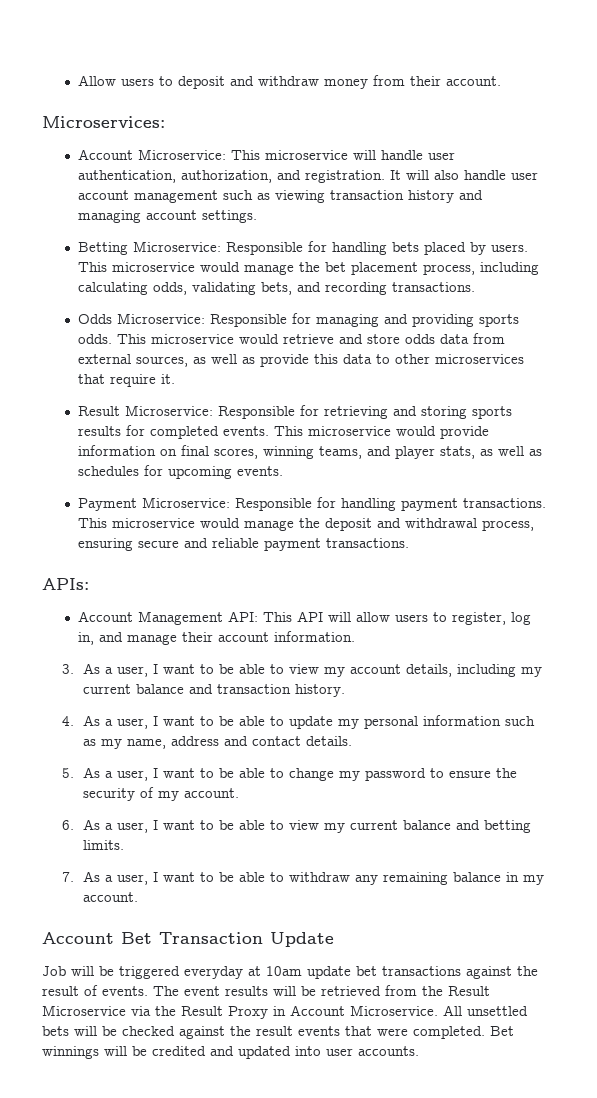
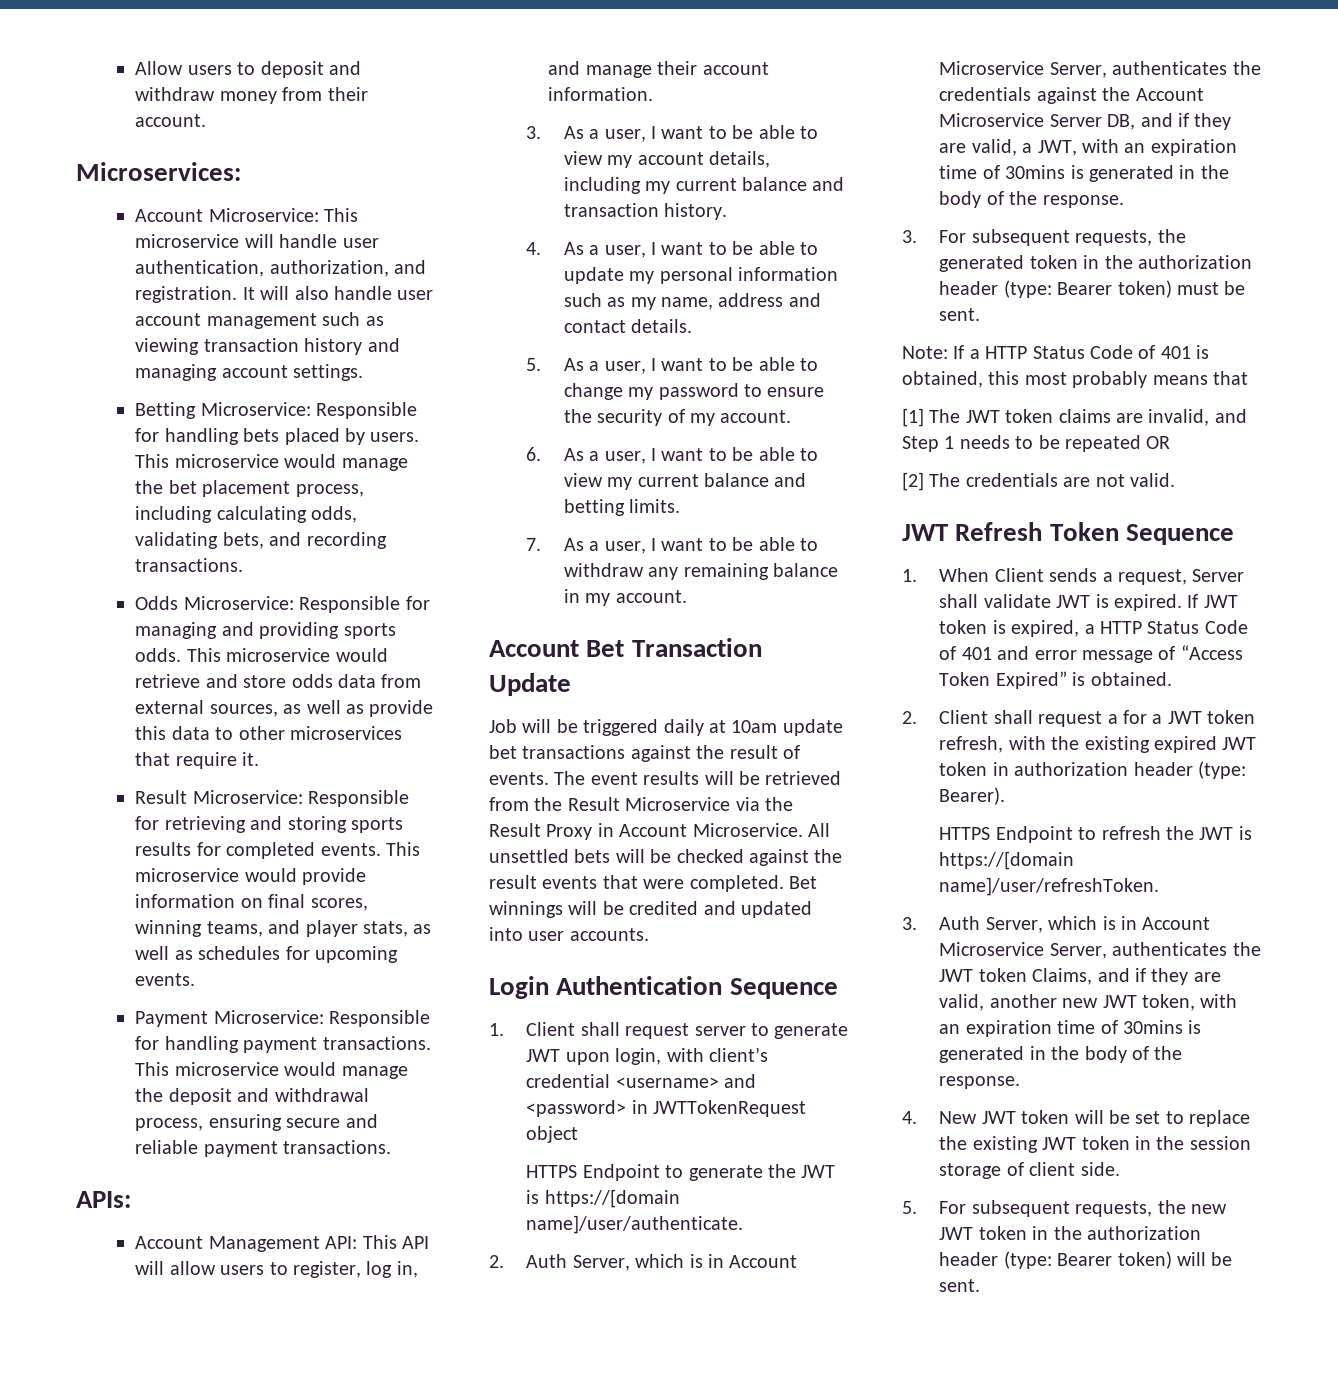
- Job will be triggered everyday at 10am update bet transactions against the result of events.
+ Job will be triggered daily at 10am update bet transactions against the result of events.
+ Login Authentication Sequence
+ 1. Client shall request server to generate JWT upon login, with client’s credential <username> and <password> in JWTTokenRequest object
+ HTTPS Endpoint to generate the JWT is https://[domain name]/user/authenticate.
+ 2. Auth Server, which is in Account Microservice Server, authenticates the credentials against the Account Microservice Server DB, and if they are valid, a JWT, with an expiration time of 30mins is generated in the body of the response.
+ 3. For subsequent requests, the generated token in the authorization header (type: Bearer token) must be sent.
+ Note: If a HTTP Status Code of 401 is obtained, this most probably means that
+ [1] The JWT token claims are invalid, and Step 1 needs to be repeated OR
+ [2] The credentials are not valid.
+ JWT Refresh Token Sequence
+ 1. When Client sends a request, Server shall validate JWT is expired. If JWT token is expired, a HTTP Status Code of 401 and error message of “Access Token Expired” is obtained.
+ 2. Client shall request a for a JWT token refresh, with the existing expired JWT token in authorization header (type: Bearer).
+ HTTPS Endpoint to refresh the JWT is https://[domain name]/user/refreshToken.
+ 3. Auth Server, which is in Account Microservice Server, authenticates the JWT token Claims, and if they are valid, another new JWT token, with an expiration time of 30mins is generated in the body of the response.
+ 4. New JWT token will be set to replace the existing JWT token in the session storage of client side.
+ 5. For subsequent requests, the new JWT token in the authorization header (type: Bearer token) will be sent.

